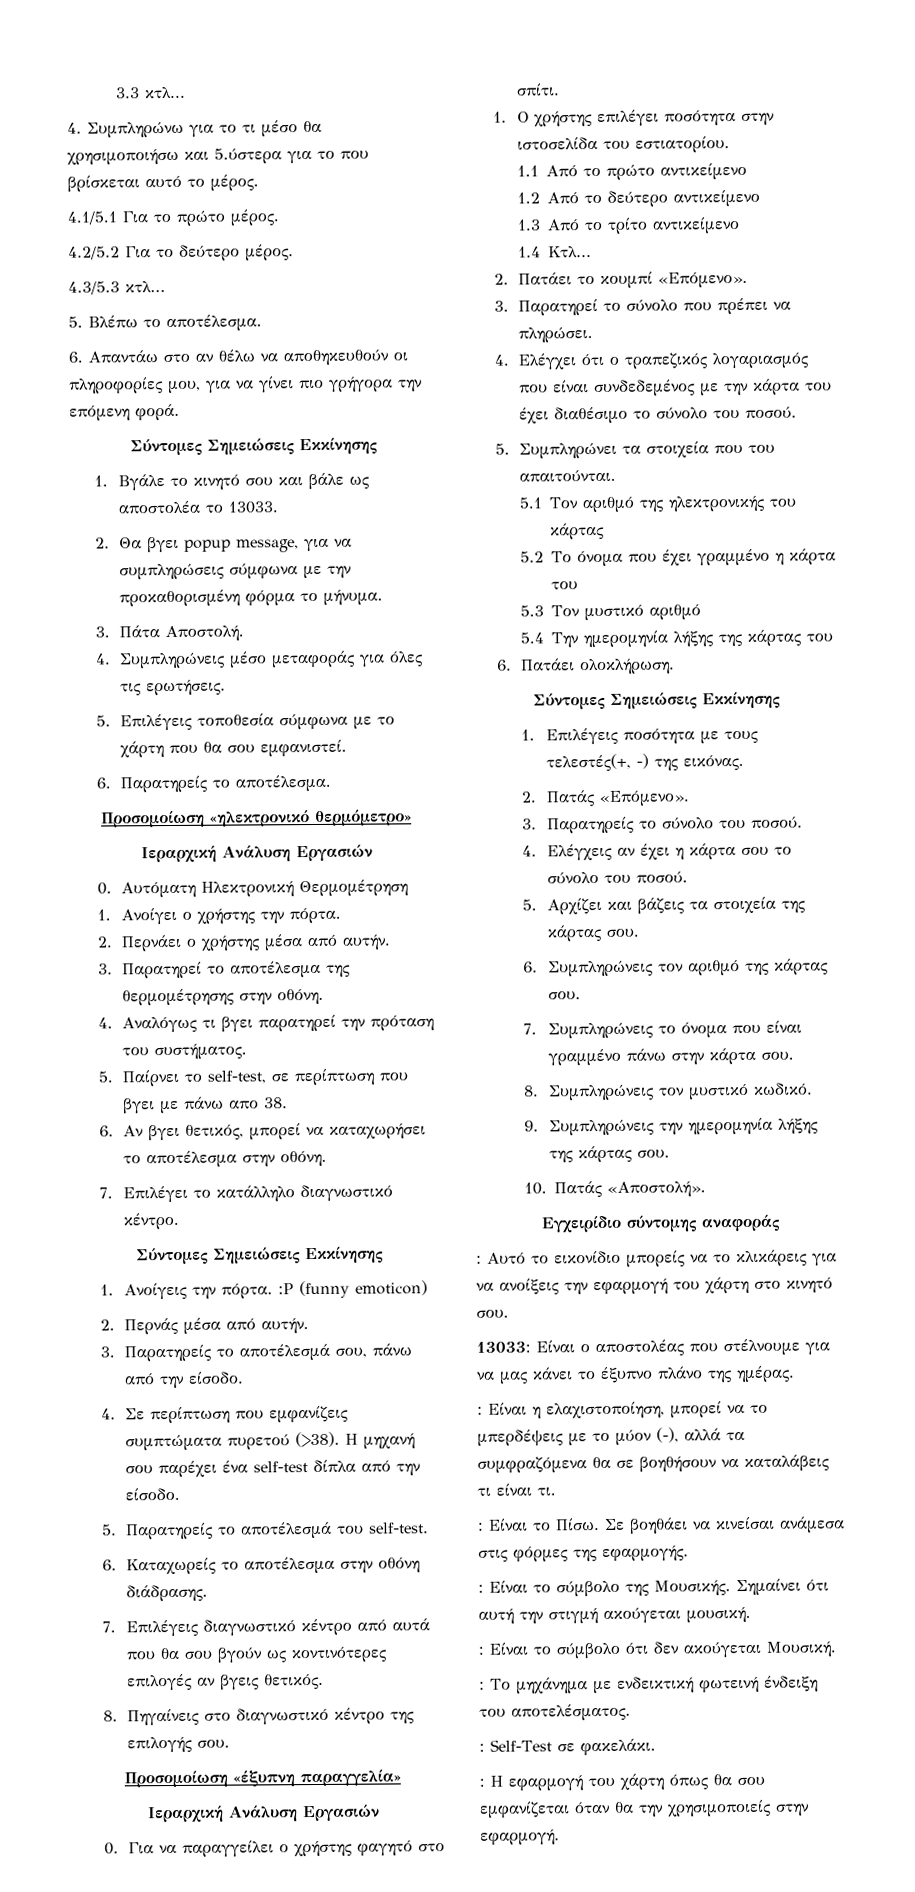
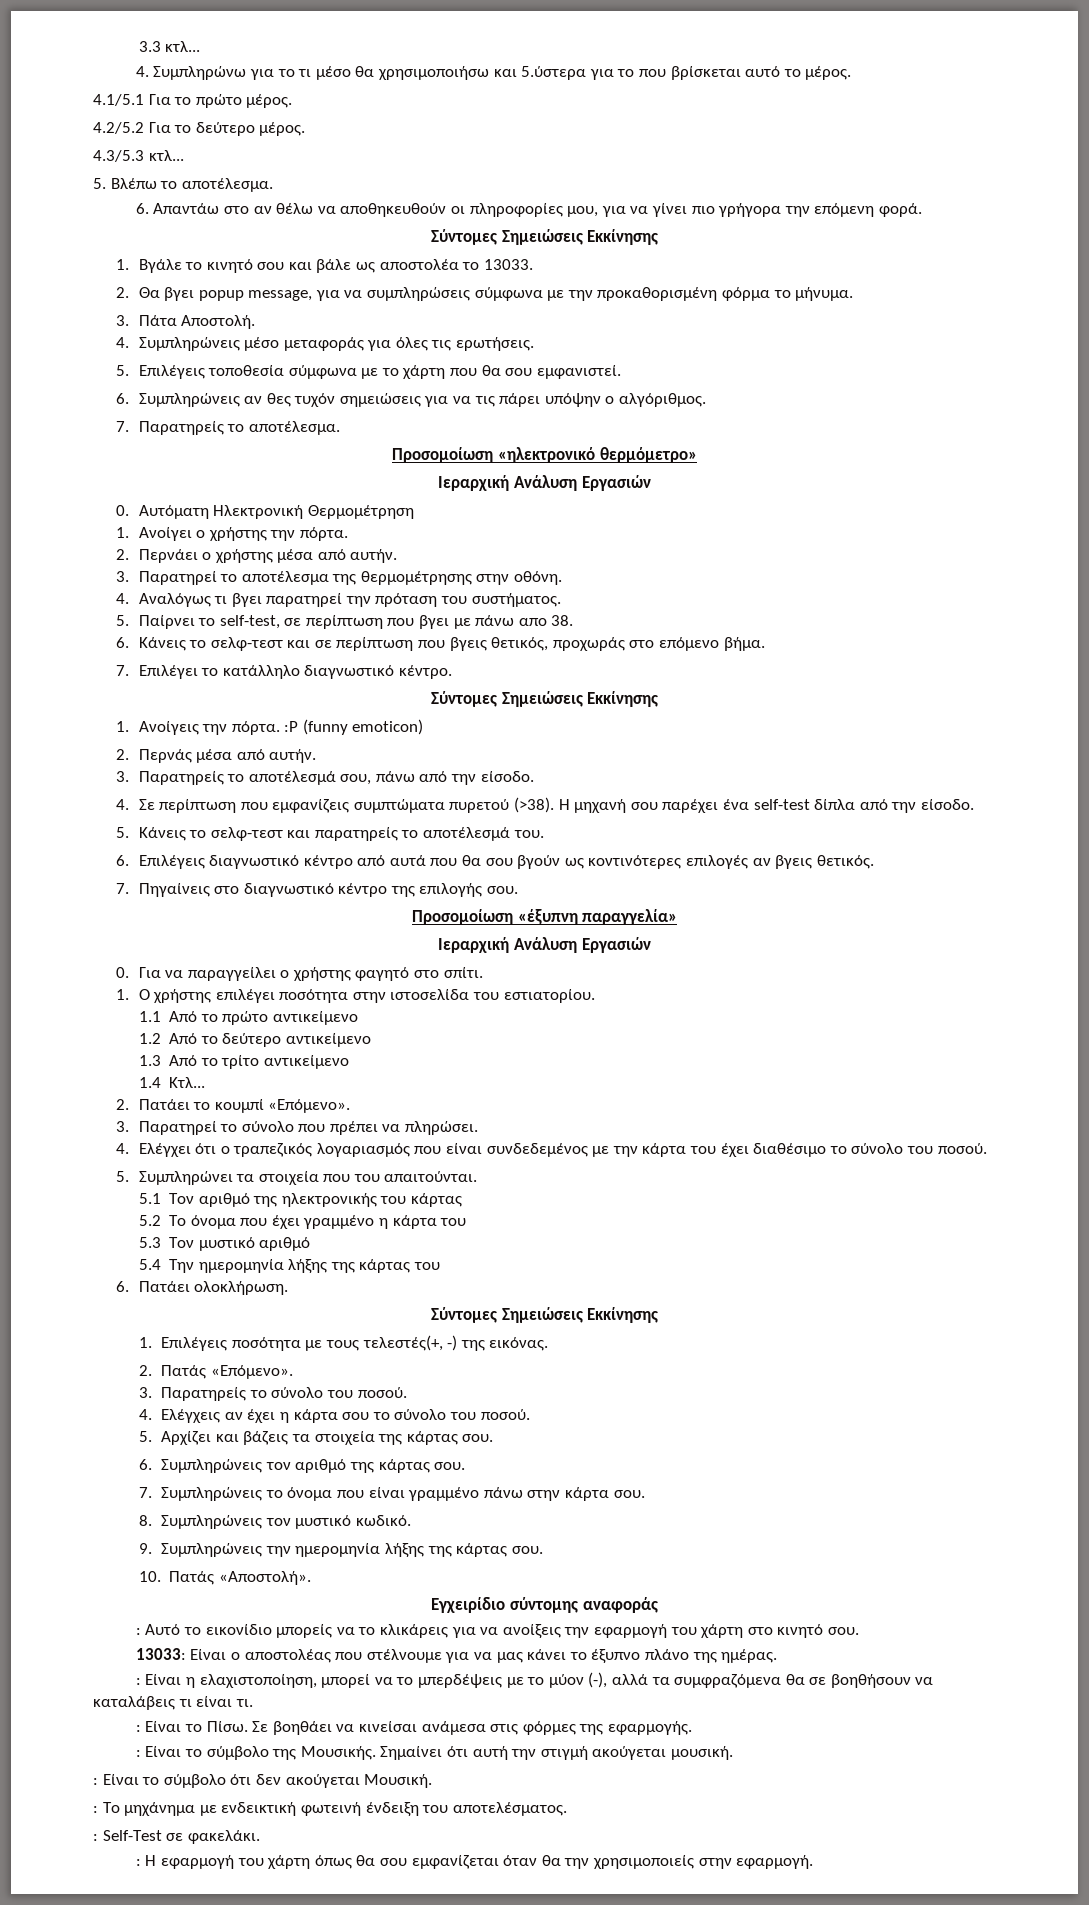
- 6. Παρατηρείς το αποτέλεσμα.
+ 6. Συμπληρώνεις αν θες τυχόν σημειώσεις για να τις πάρει υπόψην ο αλγόριθμος.
+ 7. Παρατηρείς το αποτέλεσμα.
- 6. Αν βγει θετικός, μπορεί να καταχωρήσει το αποτέλεσμα στην οθόνη.
+ 6. Κάνεις το σελφ-τεστ και σε περίπτωση που βγεις θετικός, προχωράς στο επόμενο βήμα.
- 5. Παρατηρείς το αποτέλεσμά του self-test.
- 6. Καταχωρείς το αποτέλεσμα στην οθόνη διάδρασης.
- 7. Επιλέγεις διαγνωστικό κέντρο από αυτά που θα σου βγούν ως κοντινότερες επιλογές αν βγεις θετικός.
+ 5. Κάνεις το σελφ-τεστ και παρατηρείς το αποτέλεσμά του.
+ 6. Επιλέγεις διαγνωστικό κέντρο από αυτά που θα σου βγούν ως κοντινότερες επιλογές αν βγεις θετικός.
- 8. Πηγαίνεις στο διαγνωστικό κέντρο της επιλογής σου.
+ 7. Πηγαίνεις στο διαγνωστικό κέντρο της επιλογής σου.

